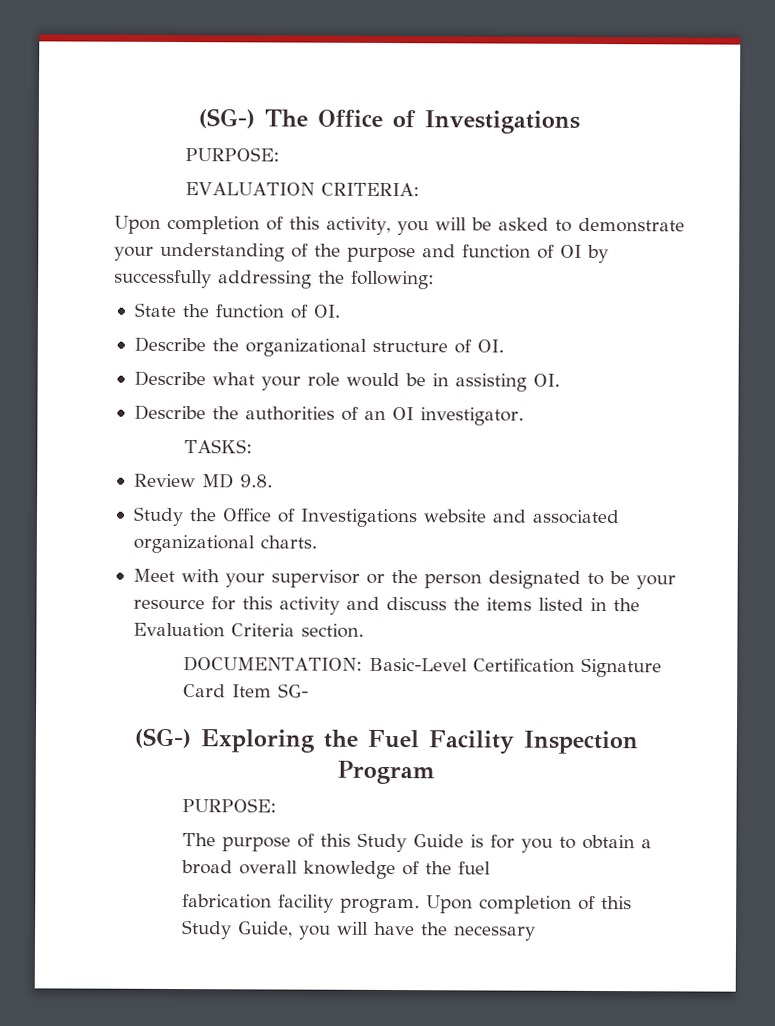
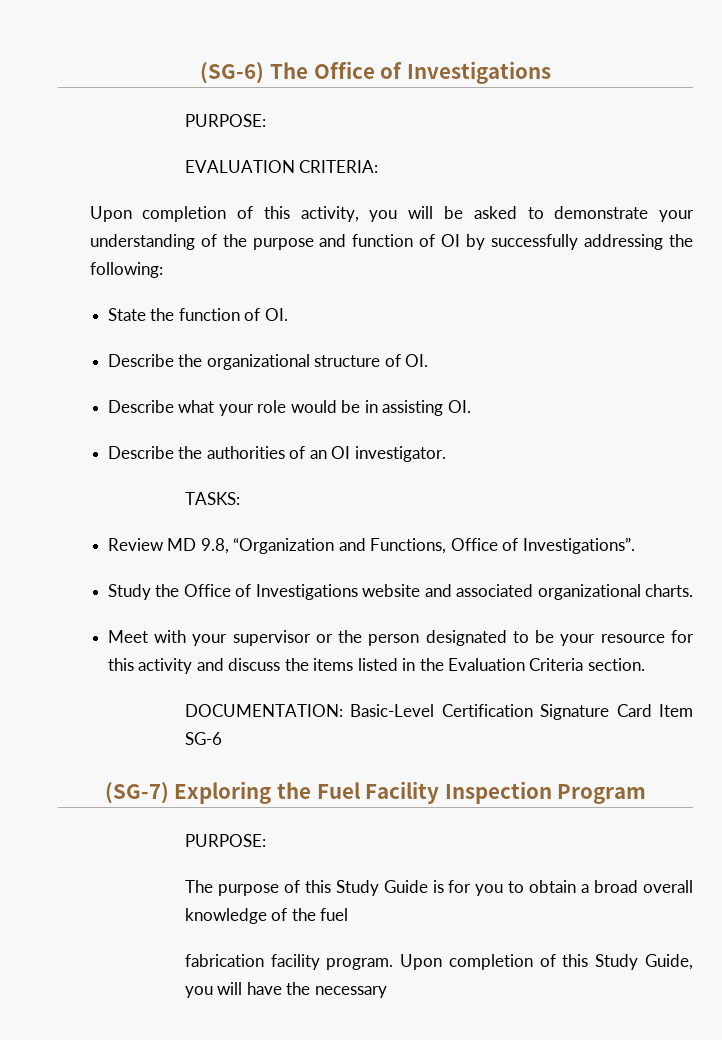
- (SG-) The Office of Investigations
+ (SG-6) The Office of Investigations
- Review MD 9.8.
+ Review MD 9.8, “Organization and Functions, Office of Investigations”.
- DOCUMENTATION: Basic-Level Certification Signature Card Item SG-
- (SG-) Exploring the Fuel Facility Inspection Program
+ DOCUMENTATION: Basic-Level Certification Signature Card Item SG-6
+ (SG-7) Exploring the Fuel Facility Inspection Program

